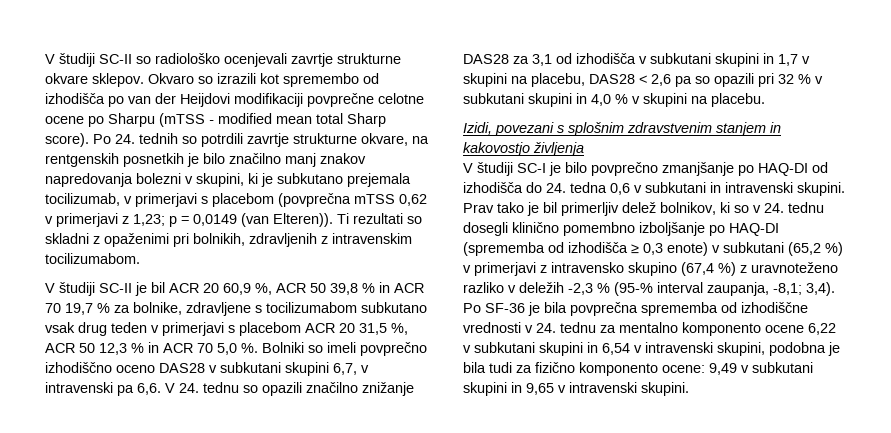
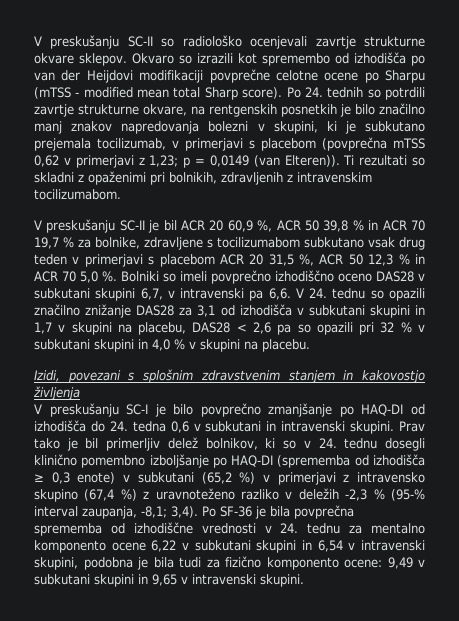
- V študiji SC-II so radiološko ocenjevali zavrtje strukturne okvare sklepov.
+ V preskušanju SC-II so radiološko ocenjevali zavrtje strukturne okvare sklepov.
- V študiji SC-II je bil ACR 20 60,9 %, ACR 50 39,8 % in ACR 70 19,7 % za bolnike, zdravljene s tocilizumabom subkutano vsak drug teden v primerjavi s placebom ACR 20 31,5 %, ACR 50 12,3 % in ACR 70 5,0 %.
+ V preskušanju SC-II je bil ACR 20 60,9 %, ACR 50 39,8 % in ACR 70 19,7 % za bolnike, zdravljene s tocilizumabom subkutano vsak drug teden v primerjavi s placebom ACR 20 31,5 %, ACR 50 12,3 % in ACR 70 5,0 %.
- V študiji SC-I je bilo povprečno zmanjšanje po HAQ-DI od izhodišča do 24. tedna 0,6 v subkutani in intravenski skupini.
+ V preskušanju SC-I je bilo povprečno zmanjšanje po HAQ-DI od izhodišča do 24. tedna 0,6 v subkutani in intravenski skupini.

